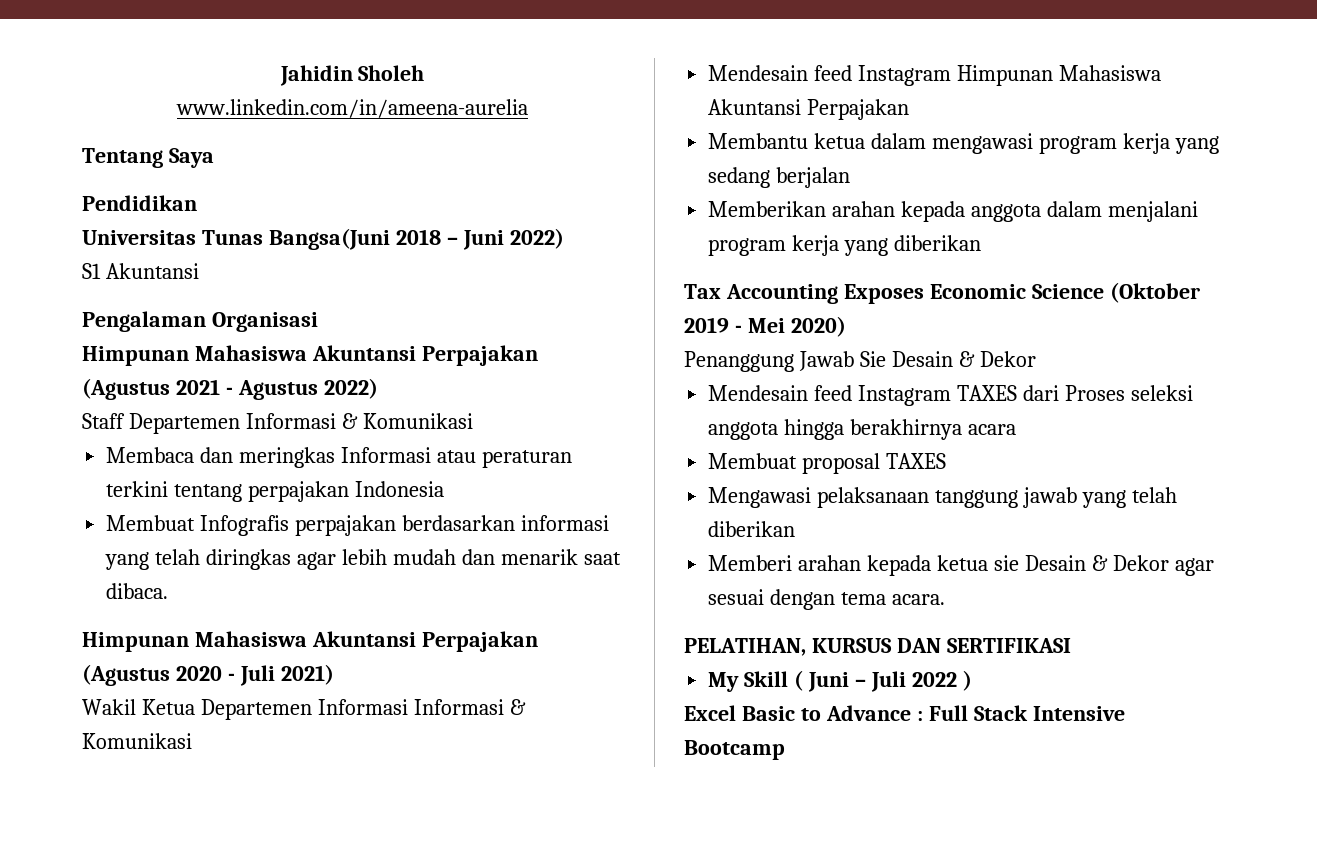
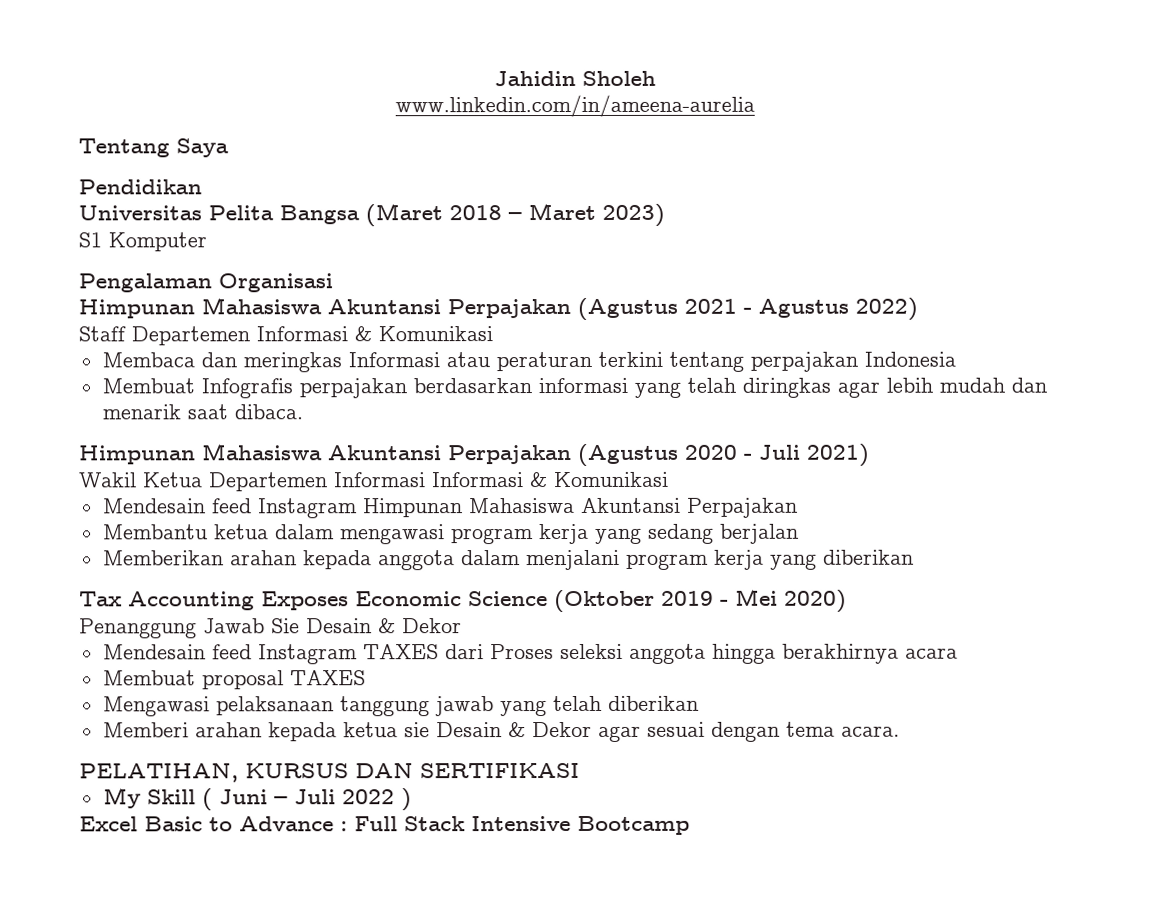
- Universitas Tunas Bangsa(Juni 2018 – Juni 2022)
+ Universitas Pelita Bangsa (Maret 2018 – Maret 2023)
- S1 Akuntansi
+ S1 Komputer

